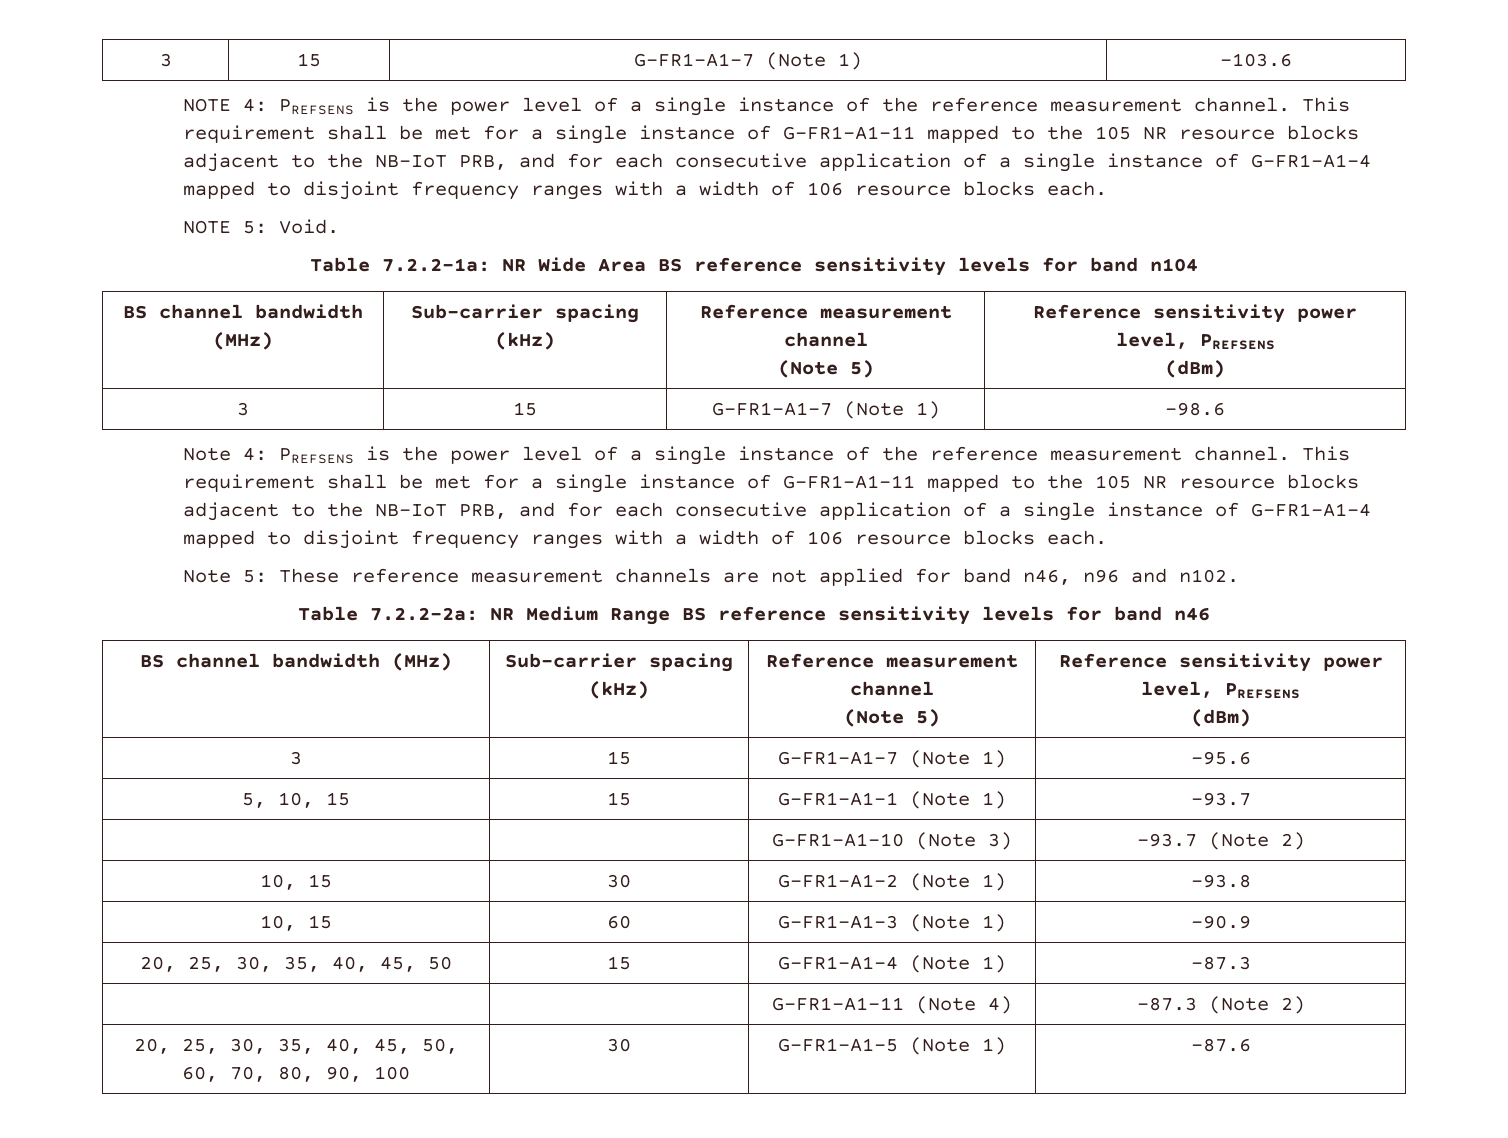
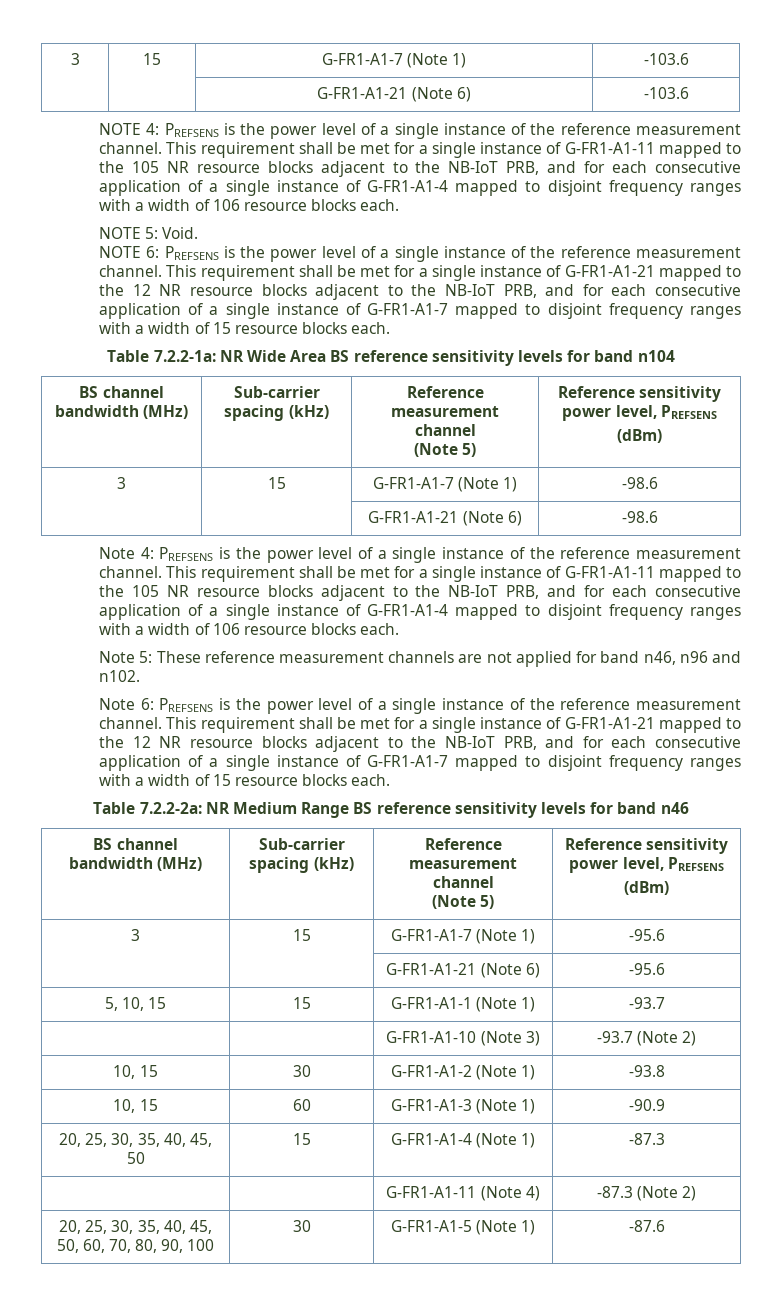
+ | | G-FR1-A1-21 (Note 6) | -103.6
+ NOTE 6: PREFSENS is the power level of a single instance of the reference measurement channel. This requirement shall be met for a single instance of G-FR1-A1-21 mapped to the 12 NR resource blocks adjacent to the NB-IoT PRB, and for each consecutive application of a single instance of G-FR1-A1-7 mapped to disjoint frequency ranges with a width of 15 resource blocks each.
+ | | G-FR1-A1-21 (Note 6) | -98.6
+ Note 6: PREFSENS is the power level of a single instance of the reference measurement channel. This requirement shall be met for a single instance of G-FR1-A1-21 mapped to the 12 NR resource blocks adjacent to the NB-IoT PRB, and for each consecutive application of a single instance of G-FR1-A1-7 mapped to disjoint frequency ranges with a width of 15 resource blocks each.
+ | | G-FR1-A1-21 (Note 6) | -95.6

